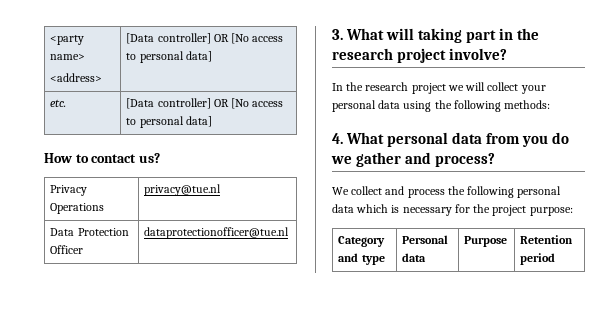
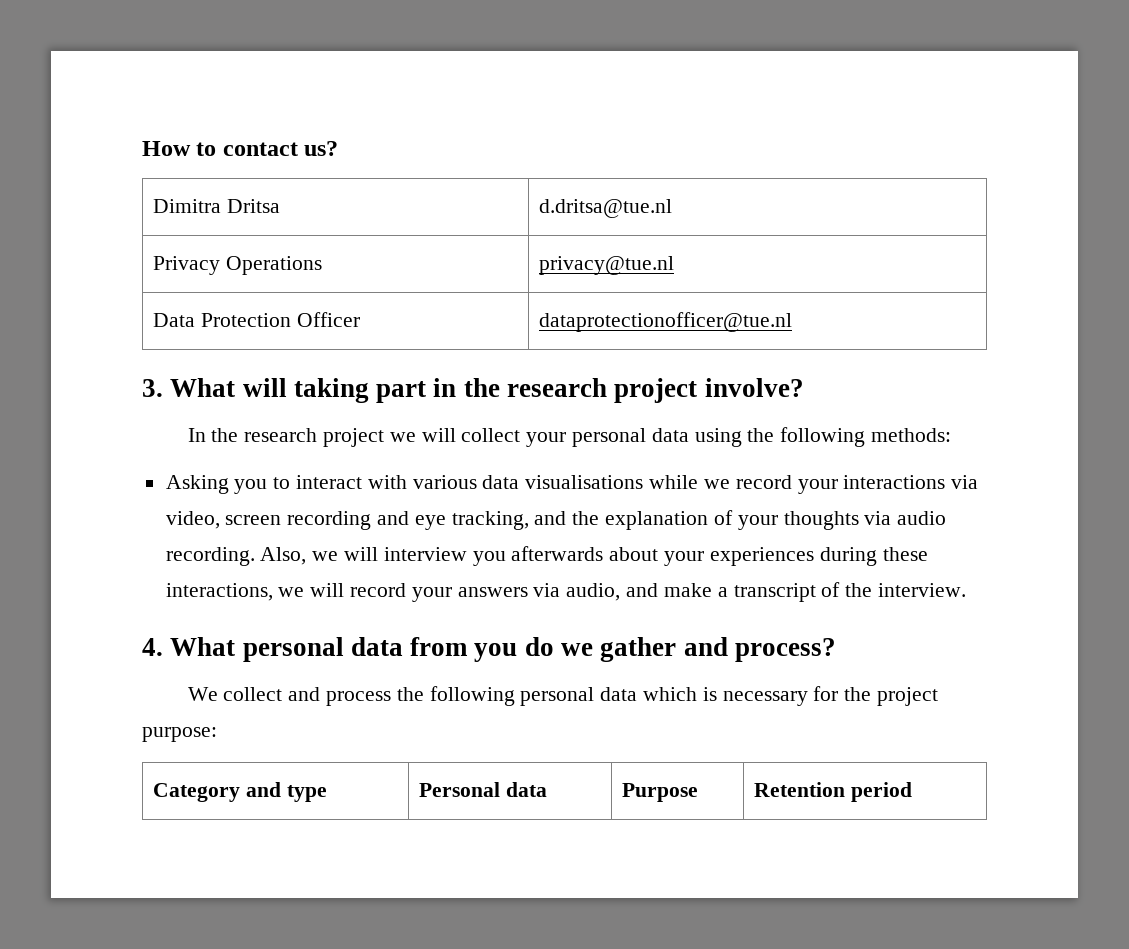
- <party name>
- <address> | [Data controller] OR [No access to personal data]
- etc. | [Data controller] OR [No access to personal data]
+ Dimitra Dritsa | d.dritsa@tue.nl
+ Asking you to interact with various data visualisations while we record your interactions via video, screen recording and eye tracking, and the explanation of your thoughts via audio recording. Also, we will interview you afterwards about your experiences during these interactions, we will record your answers via audio, and make a transcript of the interview.

